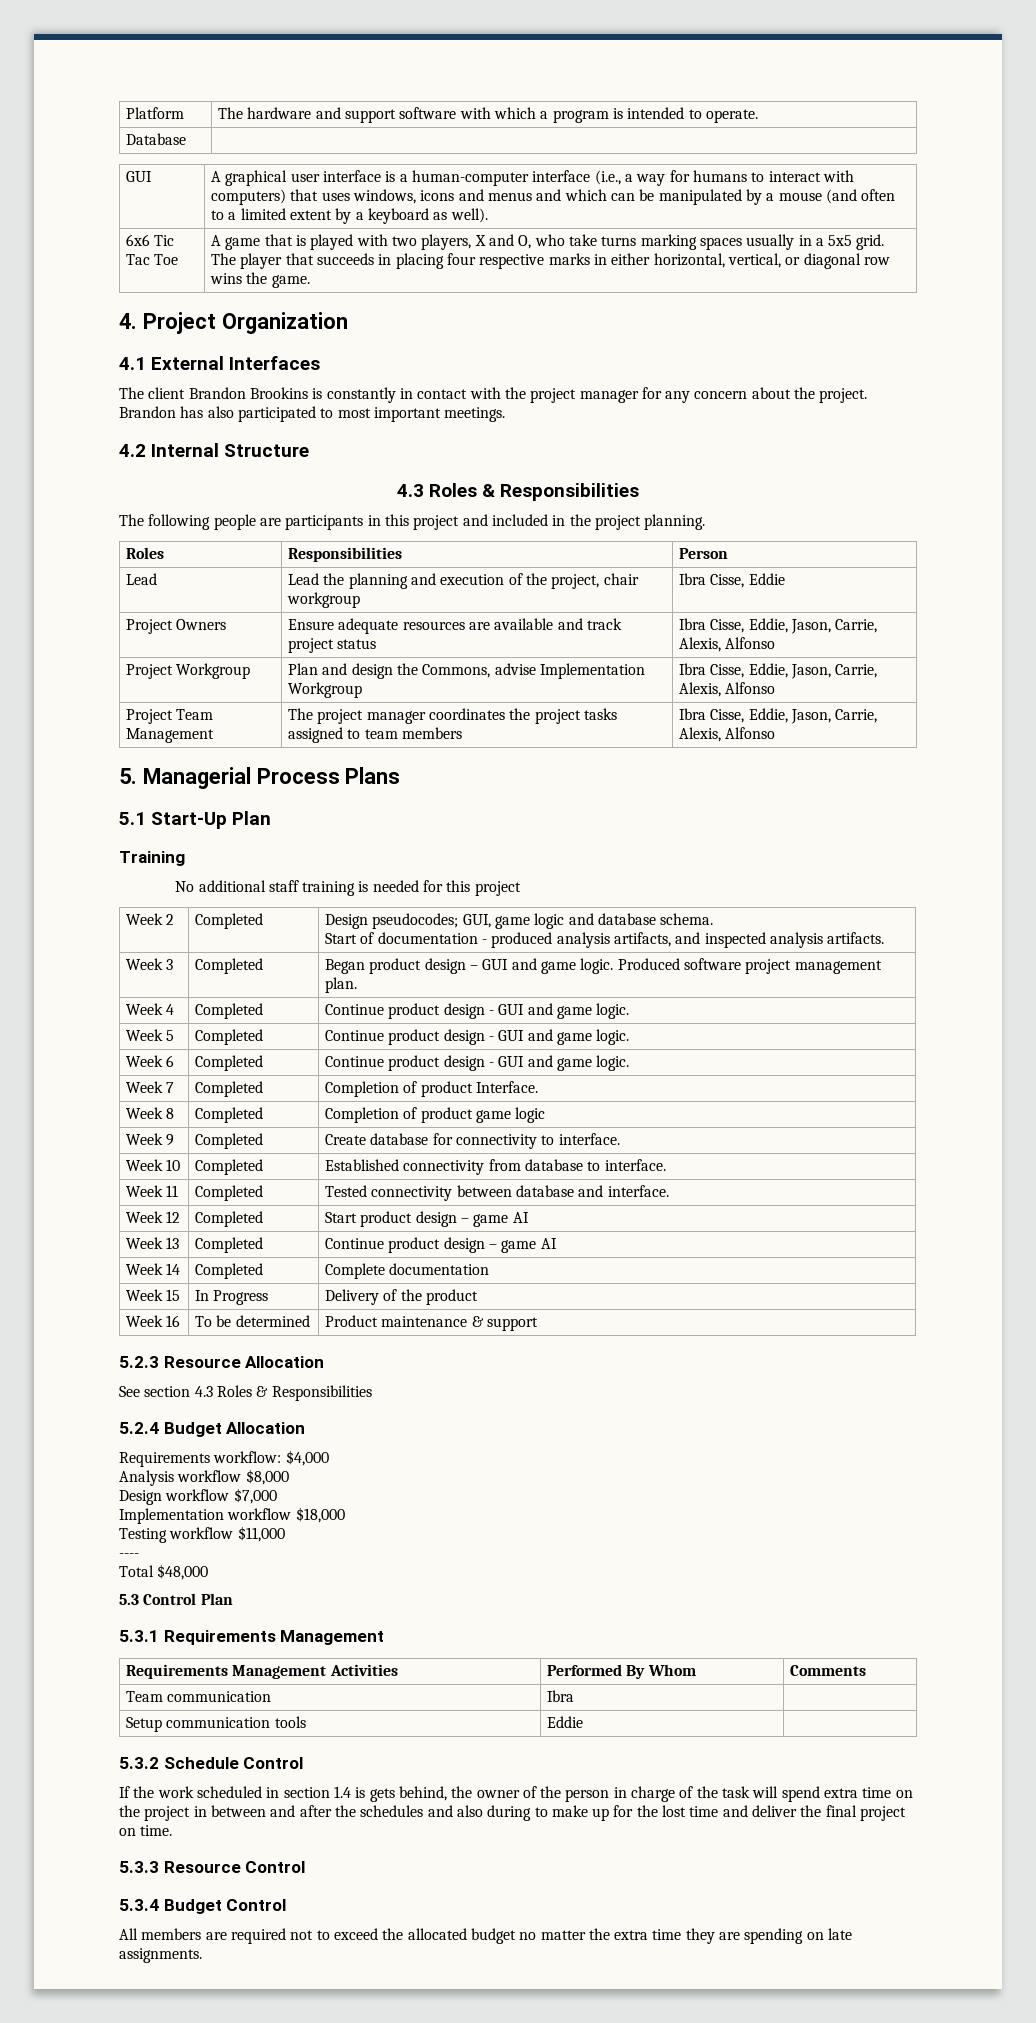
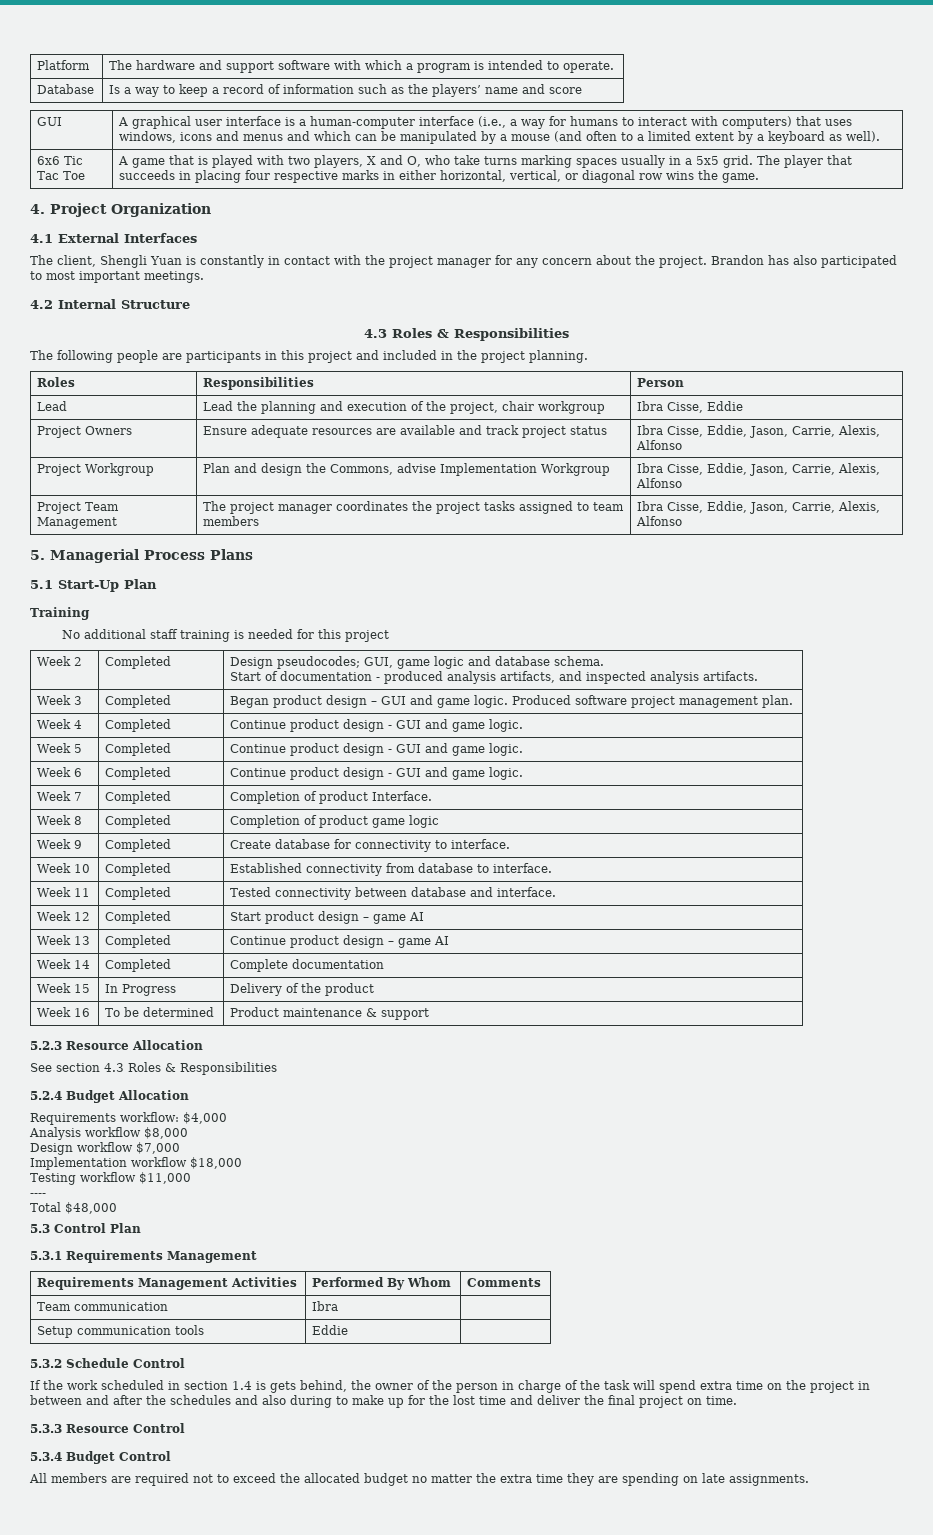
- Database |
+ Database | Is a way to keep a record of information such as the players’ name and score
- The client Brandon Brookins is constantly in contact with the project manager for any concern about the project.
+ The client, Shengli Yuan is constantly in contact with the project manager for any concern about the project.

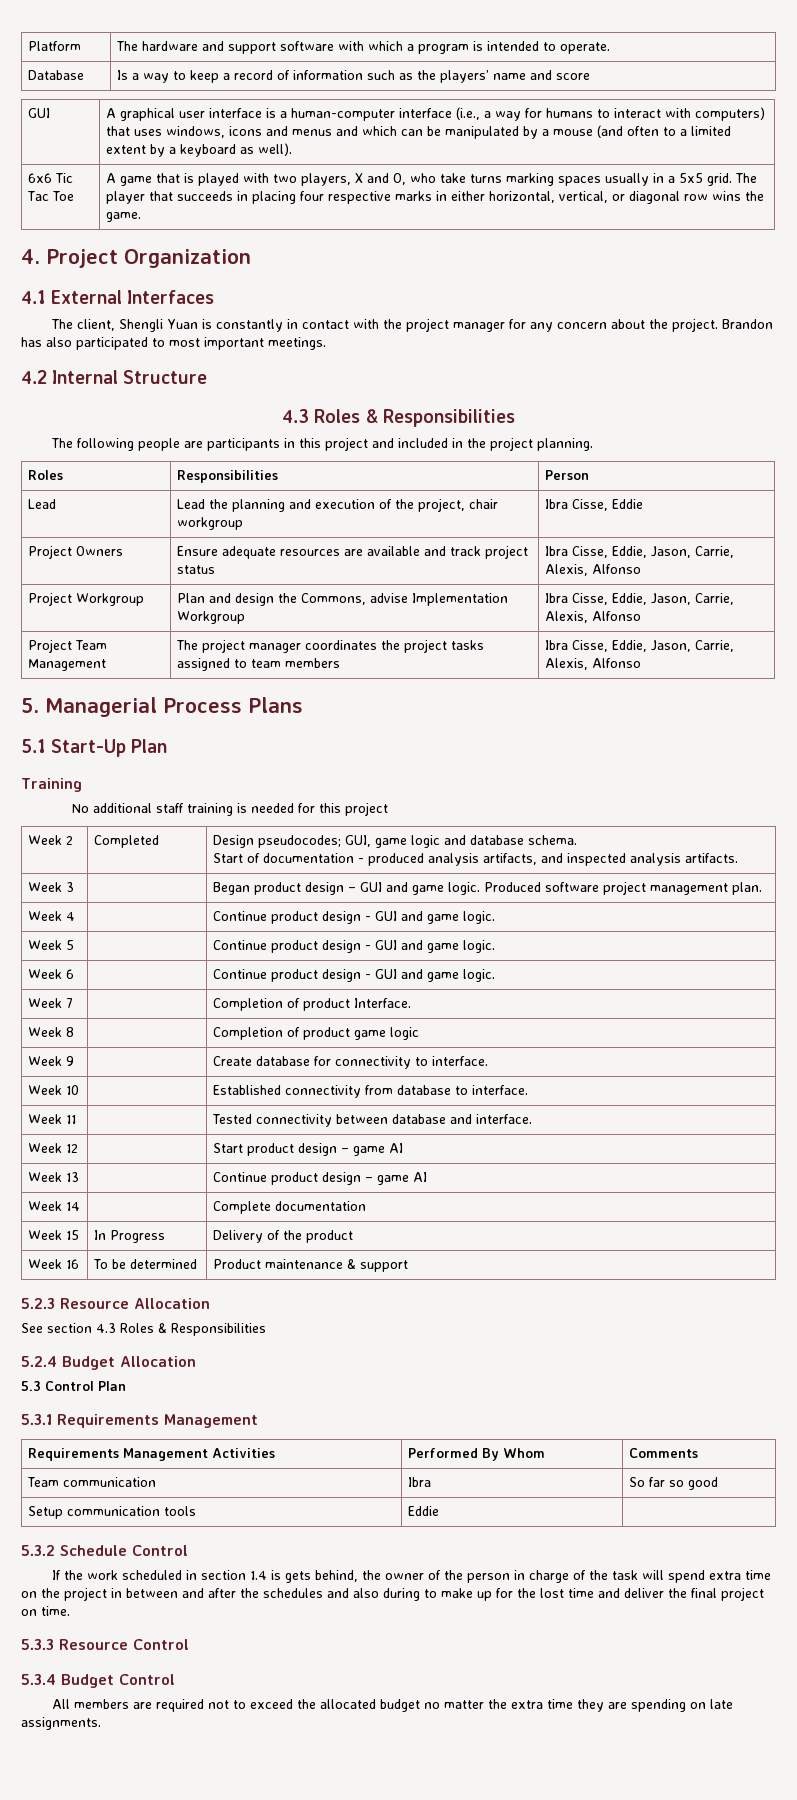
- Week 3 | Completed | Began product design – GUI and game logic. Produced software project management plan.
+ Week 3 | | Began product design – GUI and game logic. Produced software project management plan.
- Week 4 | Completed | Continue product design - GUI and game logic.
+ Week 4 | | Continue product design - GUI and game logic.
- Week 5 | Completed | Continue product design - GUI and game logic.
+ Week 5 | | Continue product design - GUI and game logic.
- Week 6 | Completed | Continue product design - GUI and game logic.
+ Week 6 | | Continue product design - GUI and game logic.
- Week 7 | Completed | Completion of product Interface.
+ Week 7 | | Completion of product Interface.
- Week 8 | Completed | Completion of product game logic
+ Week 8 | | Completion of product game logic
- Week 9 | Completed | Create database for connectivity to interface.
+ Week 9 | | Create database for connectivity to interface.
- Week 10 | Completed | Established connectivity from database to interface.
+ Week 10 | | Established connectivity from database to interface.
- Week 11 | Completed | Tested connectivity between database and interface.
+ Week 11 | | Tested connectivity between database and interface.
- Week 12 | Completed | Start product design – game AI
+ Week 12 | | Start product design – game AI
- Week 13 | Completed | Continue product design – game AI
+ Week 13 | | Continue product design – game AI
- Week 14 | Completed | Complete documentation
+ Week 14 | | Complete documentation
- Requirements workflow: $4,000
- Analysis workflow $8,000
- Design workflow $7,000
- Implementation workflow $18,000
- Testing workflow $11,000
- ----
- Total $48,000
- Team communication | Ibra |
+ Team communication | Ibra | So far so good

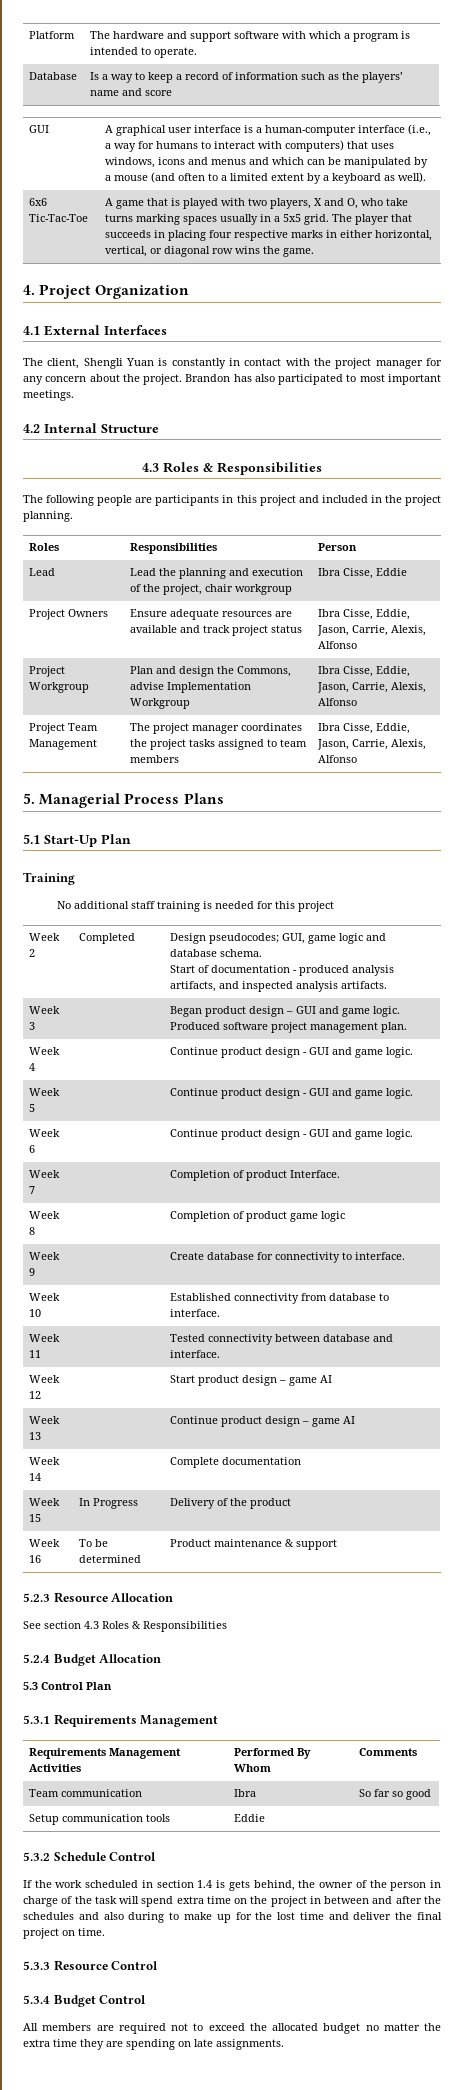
- 6x6 Tic Tac Toe
+ 6x6 Tic-Tac-Toe

